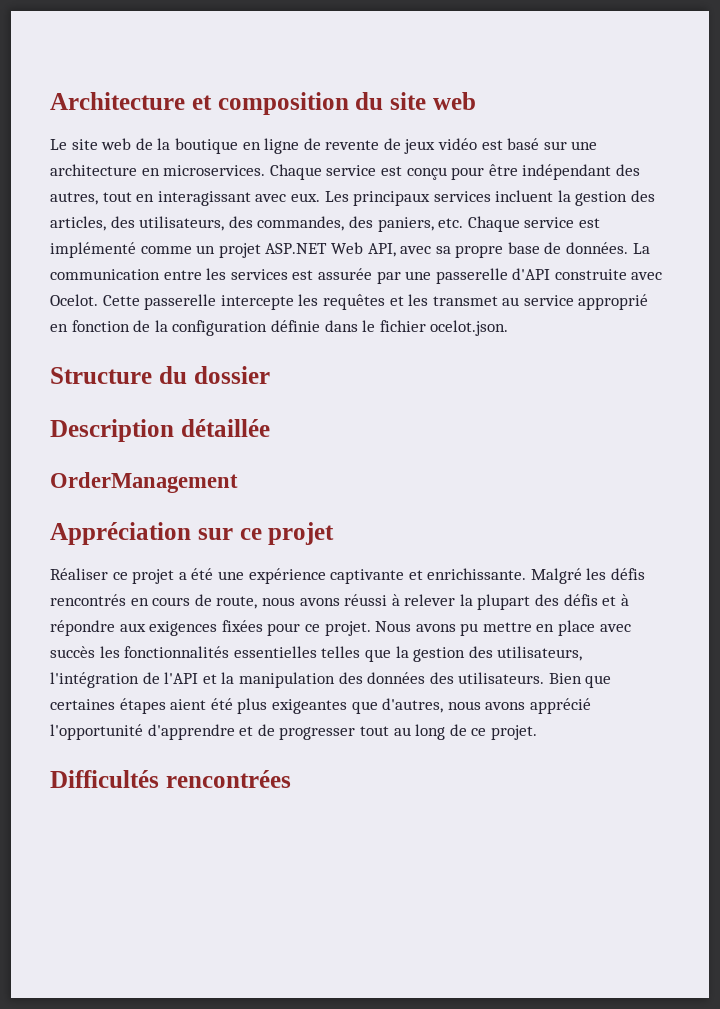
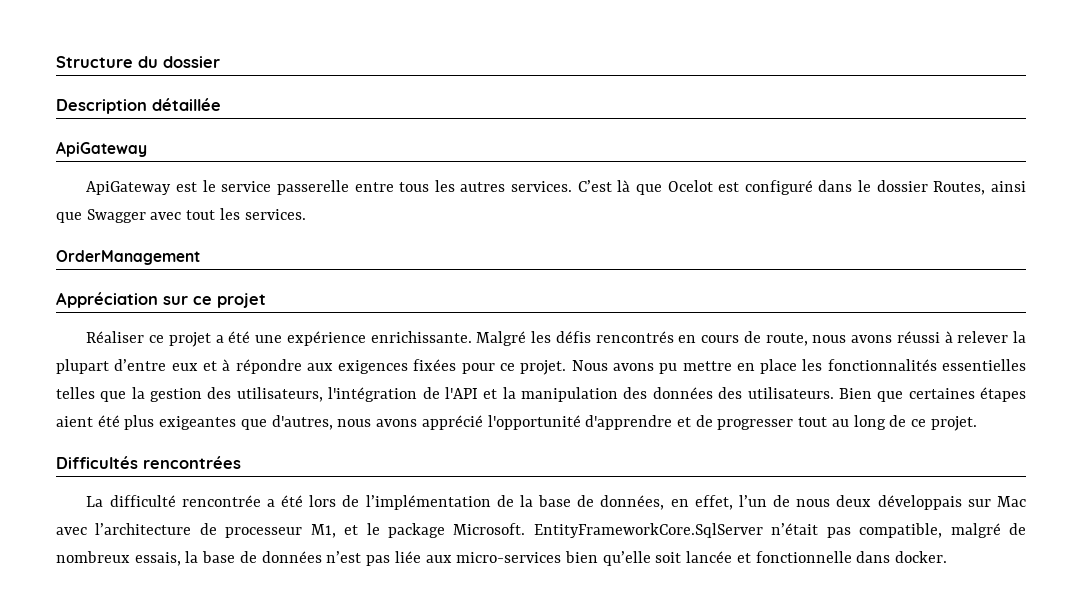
- Architecture et composition du site web
- Le site web de la boutique en ligne de revente de jeux vidéo est basé sur une architecture en microservices. Chaque service est conçu pour être indépendant des autres, tout en interagissant avec eux. Les principaux services incluent la gestion des articles, des utilisateurs, des commandes, des paniers, etc. Chaque service est implémenté comme un projet ASP.NET Web API, avec sa propre base de données. La communication entre les services est assurée par une passerelle d'API construite avec Ocelot. Cette passerelle intercepte les requêtes et les transmet au service approprié en fonction de la configuration définie dans le fichier ocelot.json.
  Description détaillée
+ ApiGateway
+ ApiGateway est le service passerelle entre tous les autres services. C’est là que Ocelot est configuré dans le dossier Routes, ainsi que Swagger avec tout les services.
- Réaliser ce projet a été une expérience captivante et enrichissante.
+ Réaliser ce projet a été une expérience enrichissante.
- Malgré les défis rencontrés en cours de route, nous avons réussi à relever la plupart des défis et à répondre aux exigences fixées pour ce projet.
+ Malgré les défis rencontrés en cours de route, nous avons réussi à relever la plupart d’entre eux et à répondre aux exigences fixées pour ce projet.
- Nous avons pu mettre en place avec succès les fonctionnalités essentielles telles que la gestion des utilisateurs, l'intégration de l'API et la manipulation des données des utilisateurs.
+ Nous avons pu mettre en place les fonctionnalités essentielles telles que la gestion des utilisateurs, l'intégration de l'API et la manipulation des données des utilisateurs.
+ La difficulté rencontrée a été lors de l’implémentation de la base de données, en effet, l’un de nous deux développais sur Mac avec l’architecture de processeur M1, et le package Microsoft. EntityFrameworkCore.SqlServer n’était pas compatible, malgré de nombreux essais, la base de données n’est pas liée aux micro-services bien qu’elle soit lancée et fonctionnelle dans docker.

